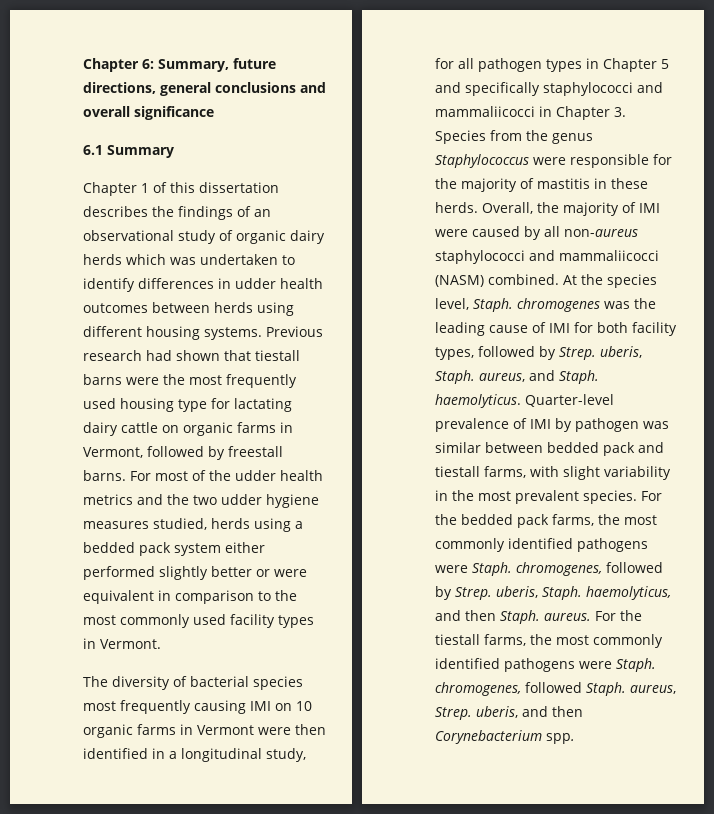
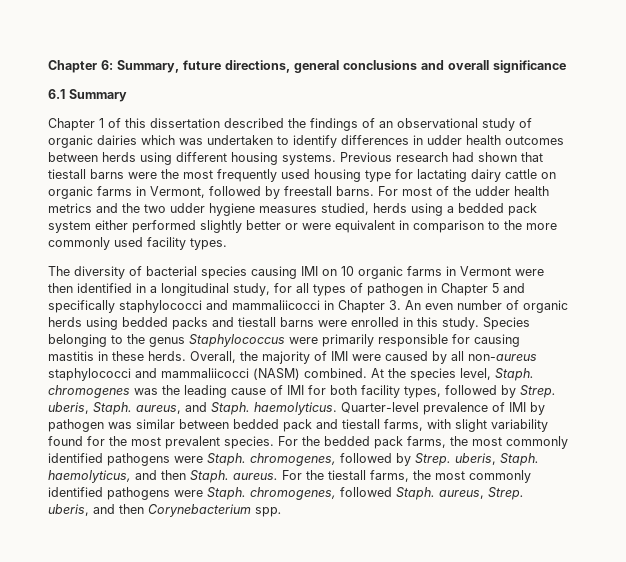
- Chapter 1 of this dissertation describes the findings of an observational study of organic dairy herds which was undertaken to identify differences in udder health outcomes between herds using different housing systems.
+ Chapter 1 of this dissertation described the findings of an observational study of organic dairies which was undertaken to identify differences in udder health outcomes between herds using different housing systems.
- For most of the udder health metrics and the two udder hygiene measures studied, herds using a bedded pack system either performed slightly better or were equivalent in comparison to the most commonly used facility types in Vermont.
+ For most of the udder health metrics and the two udder hygiene measures studied, herds using a bedded pack system either performed slightly better or were equivalent in comparison to the more commonly used facility types.
- The diversity of bacterial species most frequently causing IMI on 10 organic farms in Vermont were then identified in a longitudinal study, for all pathogen types in Chapter 5 and specifically staphylococci and mammaliicocci in Chapter 3. Species from the genus Staphylococcus were responsible for the majority of mastitis in these herds.
+ The diversity of bacterial species causing IMI on 10 organic farms in Vermont were then identified in a longitudinal study, for all types of pathogen in Chapter 5 and specifically staphylococci and mammaliicocci in Chapter 3. An even number of organic herds using bedded packs and tiestall barns were enrolled in this study. Species belonging to the genus Staphylococcus were primarily responsible for causing mastitis in these herds.
- Quarter-level prevalence of IMI by pathogen was similar between bedded pack and tiestall farms, with slight variability in the most prevalent species.
+ Quarter-level prevalence of IMI by pathogen was similar between bedded pack and tiestall farms, with slight variability found for the most prevalent species.

